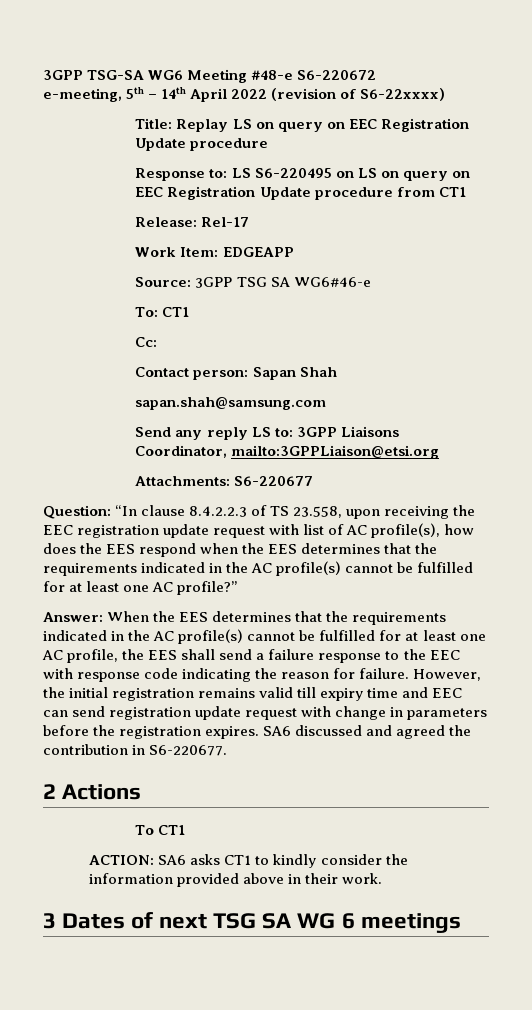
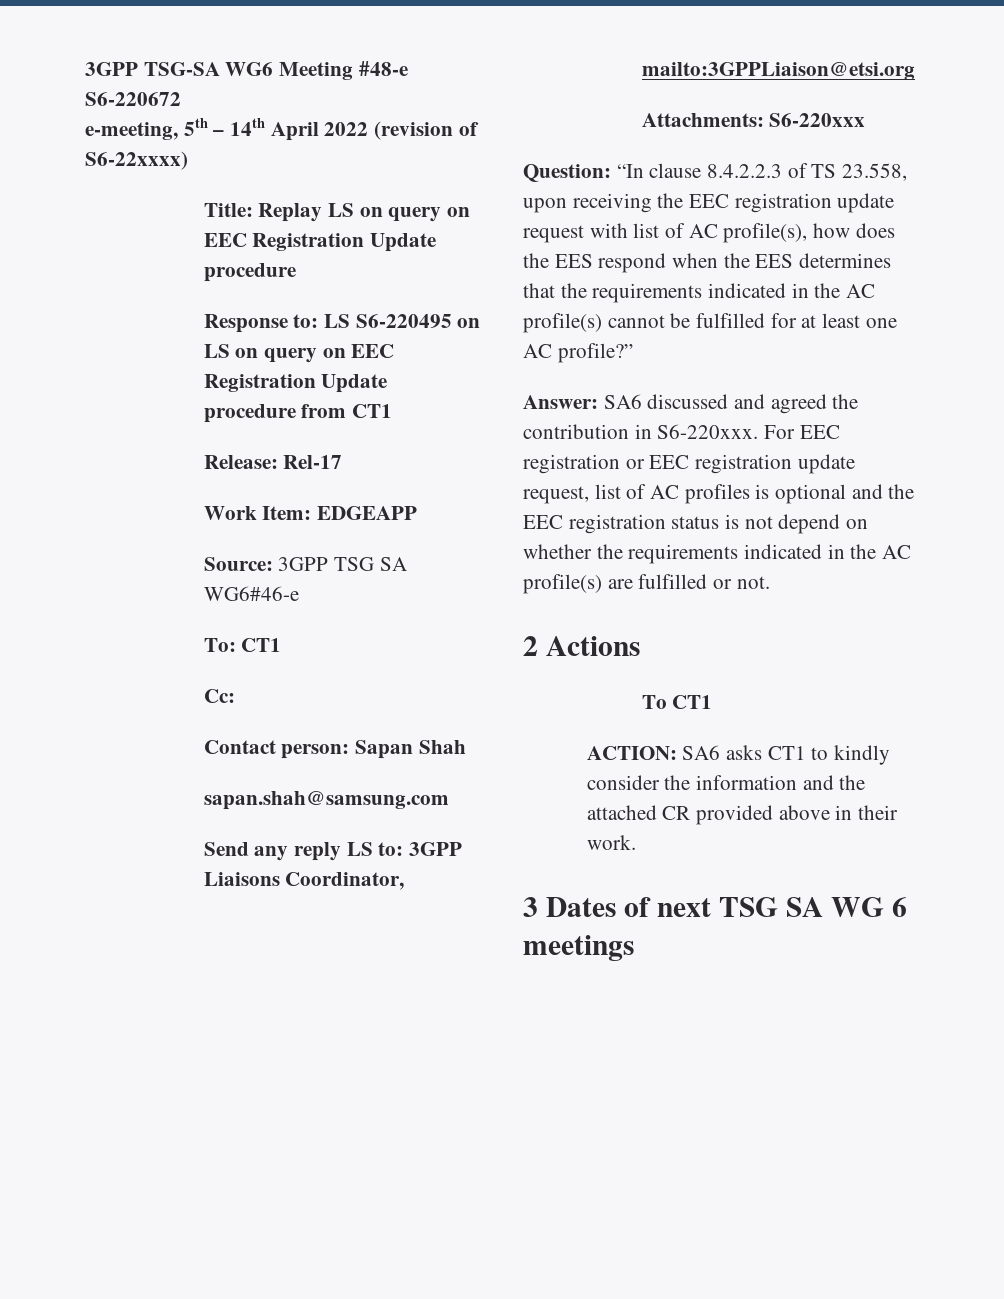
- Attachments: S6-220677
+ Attachments: S6-220xxx
- Answer: When the EES determines that the requirements indicated in the AC profile(s) cannot be fulfilled for at least one AC profile, the EES shall send a failure response to the EEC with response code indicating the reason for failure. However, the initial registration remains valid till expiry time and EEC can send registration update request with change in parameters before the registration expires. SA6 discussed and agreed the contribution in S6-220677.
+ Answer: SA6 discussed and agreed the contribution in S6-220xxx. For EEC registration or EEC registration update request, list of AC profiles is optional and the EEC registration status is not depend on whether the requirements indicated in the AC profile(s) are fulfilled or not.
- ACTION: SA6 asks CT1 to kindly consider the information provided above in their work.
+ ACTION: SA6 asks CT1 to kindly consider the information and the attached CR provided above in their work.

